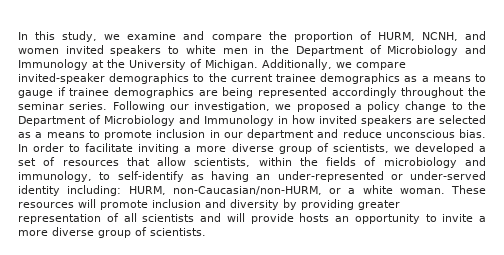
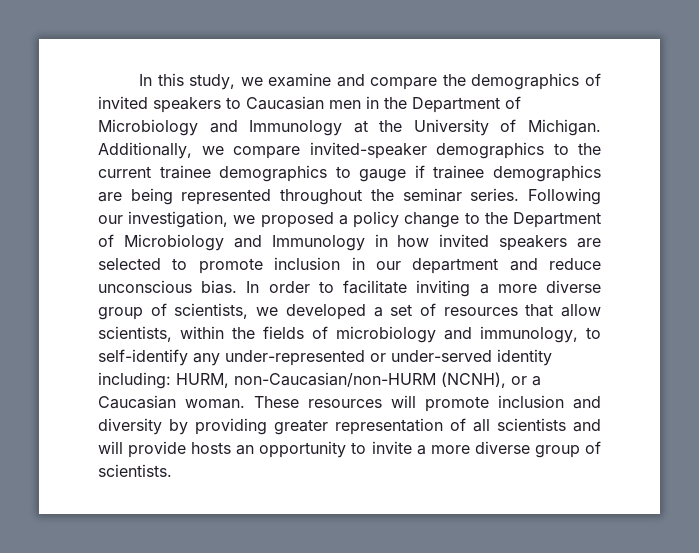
- In this study, we examine and compare the proportion of HURM, NCNH, and women invited speakers to white men in the Department of Microbiology and Immunology at the University of Michigan.
+ In this study, we examine and compare the demographics of invited speakers to Caucasian men in the Department of Microbiology and Immunology at the University of Michigan.
- Additionally, we compare invited-speaker demographics to the current trainee demographics as a means to gauge if trainee demographics are being represented accordingly throughout the seminar series.
+ Additionally, we compare invited-speaker demographics to the current trainee demographics to gauge if trainee demographics are being represented throughout the seminar series.
- Following our investigation, we proposed a policy change to the Department of Microbiology and Immunology in how invited speakers are selected as a means to promote inclusion in our department and reduce unconscious bias.
+ Following our investigation, we proposed a policy change to the Department of Microbiology and Immunology in how invited speakers are selected to promote inclusion in our department and reduce unconscious bias.
- In order to facilitate inviting a more diverse group of scientists, we developed a set of resources that allow scientists, within the fields of microbiology and immunology, to self-identify as having an under-represented or under-served identity including: HURM, non-Caucasian/non-HURM, or a white woman.
+ In order to facilitate inviting a more diverse group of scientists, we developed a set of resources that allow scientists, within the fields of microbiology and immunology, to self-identify any under-represented or under-served identity including: HURM, non-Caucasian/non-HURM (NCNH), or a Caucasian woman.

